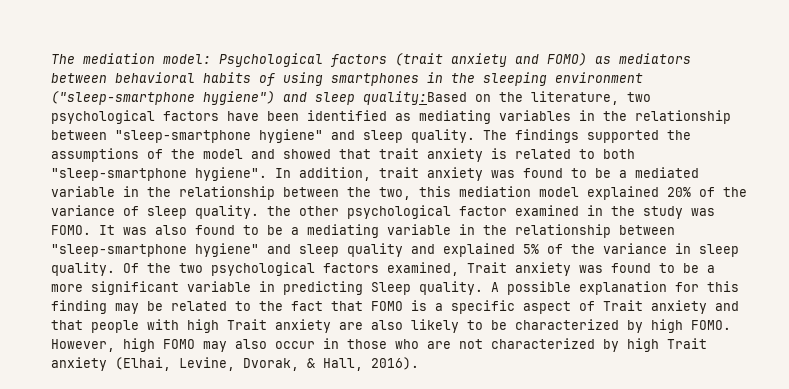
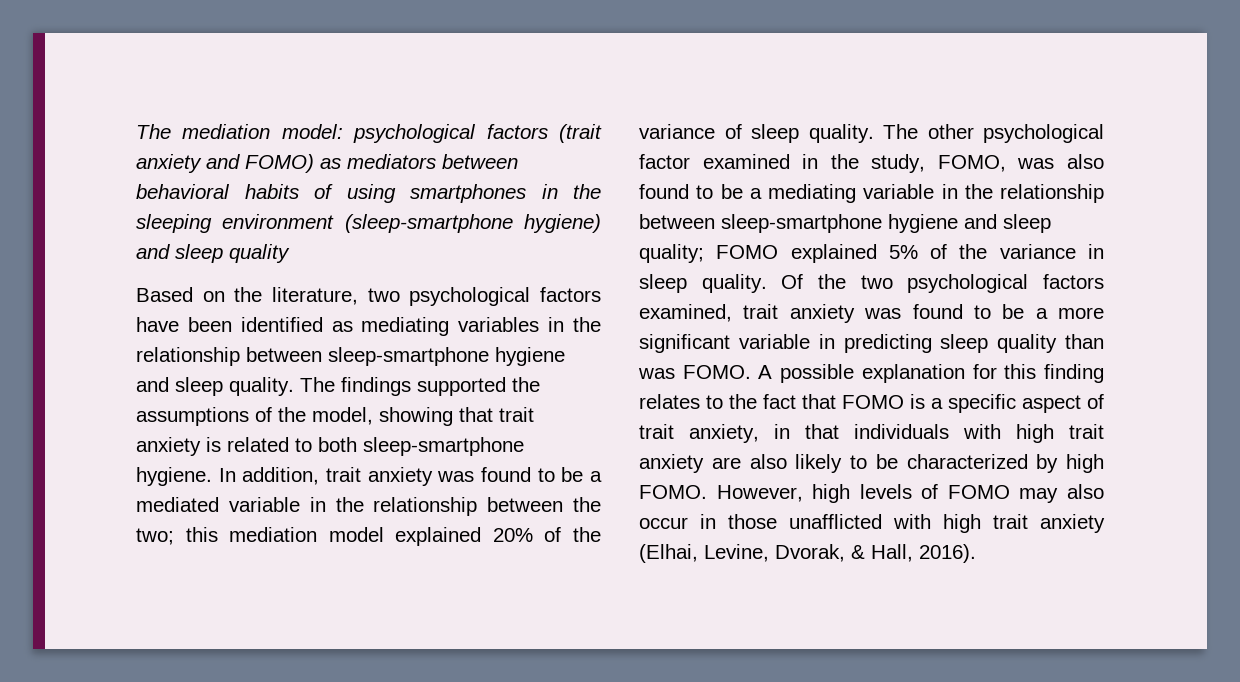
- The mediation model: Psychological factors (trait anxiety and FOMO) as mediators between behavioral habits of using smartphones in the sleeping environment ("sleep-smartphone hygiene") and sleep quality:Based on the literature, two psychological factors have been identified as mediating variables in the relationship between "sleep-smartphone hygiene" and sleep quality.
+ The mediation model: psychological factors (trait anxiety and FOMO) as mediators between behavioral habits of using smartphones in the sleeping environment (sleep-smartphone hygiene) and sleep quality
+ Based on the literature, two psychological factors have been identified as mediating variables in the relationship between sleep-smartphone hygiene and sleep quality.
- The findings supported the assumptions of the model and showed that trait anxiety is related to both "sleep-smartphone hygiene".
+ The findings supported the assumptions of the model, showing that trait anxiety is related to both sleep-smartphone hygiene.
- In addition, trait anxiety was found to be a mediated variable in the relationship between the two, this mediation model explained 20% of the variance of sleep quality. the other psychological factor examined in the study was FOMO. It was also found to be a mediating variable in the relationship between "sleep-smartphone hygiene" and sleep quality and explained 5% of the variance in sleep quality.
+ In addition, trait anxiety was found to be a mediated variable in the relationship between the two; this mediation model explained 20% of the variance of sleep quality. The other psychological factor examined in the study, FOMO, was also found to be a mediating variable in the relationship between sleep-smartphone hygiene and sleep quality; FOMO explained 5% of the variance in sleep quality.
- Of the two psychological factors examined, Trait anxiety was found to be a more significant variable in predicting Sleep quality.
+ Of the two psychological factors examined, trait anxiety was found to be a more significant variable in predicting sleep quality than was FOMO.
- A possible explanation for this finding may be related to the fact that FOMO is a specific aspect of Trait anxiety and that people with high Trait anxiety are also likely to be characterized by high FOMO.
+ A possible explanation for this finding relates to the fact that FOMO is a specific aspect of trait anxiety, in that individuals with high trait anxiety are also likely to be characterized by high FOMO.
- However, high FOMO may also occur in those who are not characterized by high Trait anxiety (Elhai, Levine, Dvorak, & Hall, 2016).
+ However, high levels of FOMO may also occur in those unafflicted with high trait anxiety (Elhai, Levine, Dvorak, & Hall, 2016).

